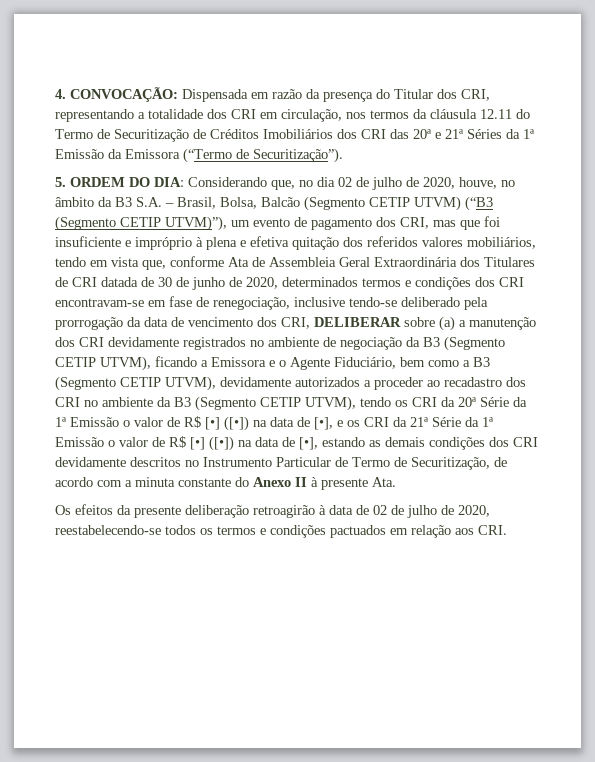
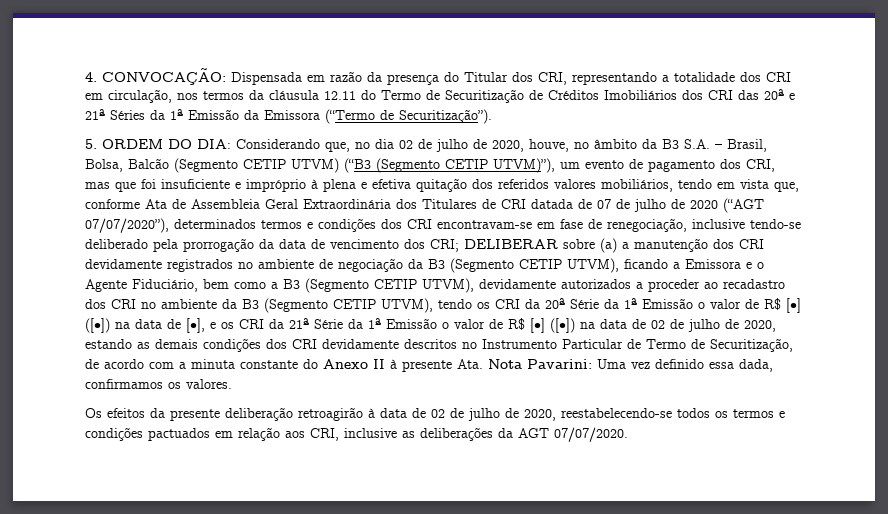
- Considerando que, no dia 02 de julho de 2020, houve, no âmbito da B3 S.A. – Brasil, Bolsa, Balcão (Segmento CETIP UTVM) (“B3 (Segmento CETIP UTVM)”), um evento de pagamento dos CRI, mas que foi insuficiente e impróprio à plena e efetiva quitação dos referidos valores mobiliários, tendo em vista que, conforme Ata de Assembleia Geral Extraordinária dos Titulares de CRI datada de 30 de junho de 2020, determinados termos e condições dos CRI encontravam-se em fase de renegociação, inclusive tendo-se deliberado pela prorrogação da data de vencimento dos CRI, DELIBERAR sobre (a) a manutenção dos CRI devidamente registrados no ambiente de negociação da B3 (Segmento CETIP UTVM), ficando a Emissora e o Agente Fiduciário, bem como a B3 (Segmento CETIP UTVM), devidamente autorizados a proceder ao recadastro dos CRI no ambiente da B3 (Segmento CETIP UTVM), tendo os CRI da 20ª Série da 1ª Emissão o valor de R$ [•] ([•]) na data de [•], e os CRI da 21ª Série da 1ª Emissão o valor de R$ [•] ([•]) na data de [•], estando as demais condições dos CRI devidamente descritos no Instrumento Particular de Termo de Securitização, de acordo com a minuta constante do Anexo II à presente Ata.
+ Considerando que, no dia 02 de julho de 2020, houve, no âmbito da B3 S.A. – Brasil, Bolsa, Balcão (Segmento CETIP UTVM) (“B3 (Segmento CETIP UTVM)”), um evento de pagamento dos CRI, mas que foi insuficiente e impróprio à plena e efetiva quitação dos referidos valores mobiliários, tendo em vista que, conforme Ata de Assembleia Geral Extraordinária dos Titulares de CRI datada de 07 de julho de 2020 (“AGT 07/07/2020”), determinados termos e condições dos CRI encontravam-se em fase de renegociação, inclusive tendo-se deliberado pela prorrogação da data de vencimento dos CRI; DELIBERAR sobre (a) a manutenção dos CRI devidamente registrados no ambiente de negociação da B3 (Segmento CETIP UTVM), ficando a Emissora e o Agente Fiduciário, bem como a B3 (Segmento CETIP UTVM), devidamente autorizados a proceder ao recadastro dos CRI no ambiente da B3 (Segmento CETIP UTVM), tendo os CRI da 20ª Série da 1ª Emissão o valor de R$ [•] ([•]) na data de [•], e os CRI da 21ª Série da 1ª Emissão o valor de R$ [•] ([•]) na data de 02 de julho de 2020, estando as demais condições dos CRI devidamente descritos no Instrumento Particular de Termo de Securitização, de acordo com a minuta constante do Anexo II à presente Ata. Nota Pavarini: Uma vez definido essa dada, confirmamos os valores.
- Os efeitos da presente deliberação retroagirão à data de 02 de julho de 2020, reestabelecendo-se todos os termos e condições pactuados em relação aos CRI.
+ Os efeitos da presente deliberação retroagirão à data de 02 de julho de 2020, reestabelecendo-se todos os termos e condições pactuados em relação aos CRI, inclusive as deliberações da AGT 07/07/2020.

